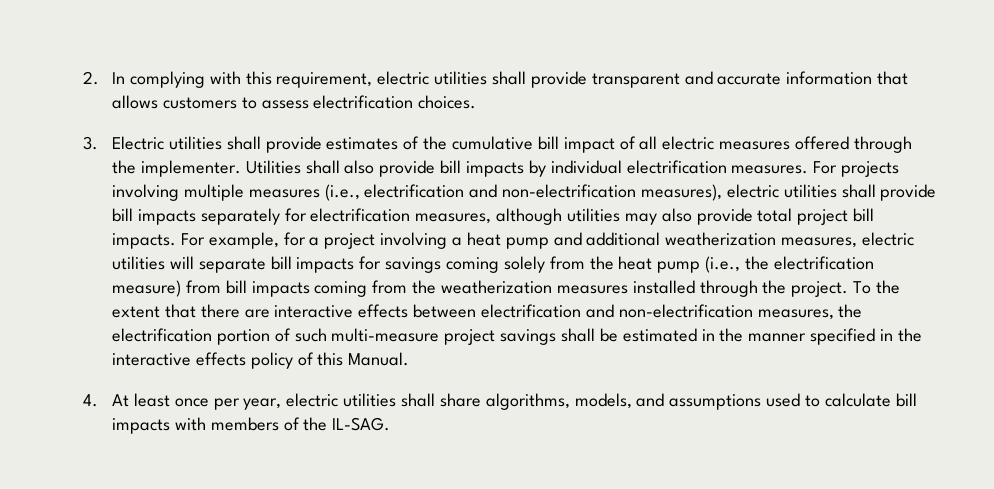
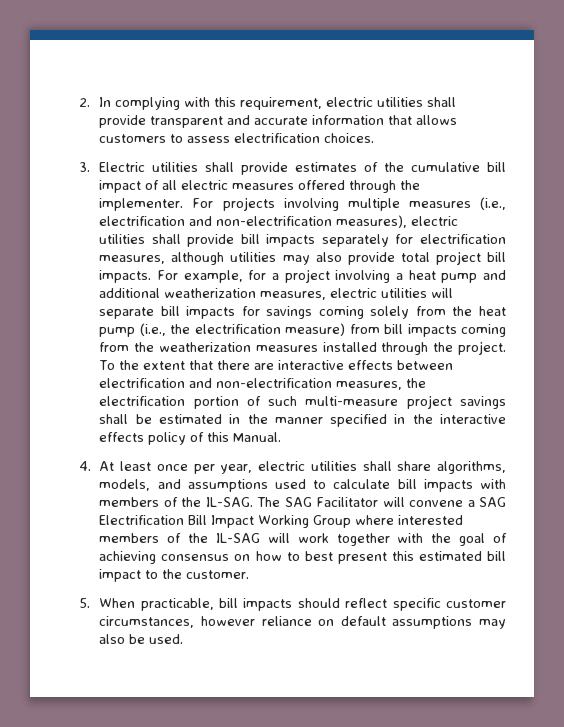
- Utilities shall also provide bill impacts by individual electrification measures.
+ The SAG Facilitator will convene a SAG Electrification Bill Impact Working Group where interested members of the IL-SAG will work together with the goal of achieving consensus on how to best present this estimated bill impact to the customer.
+ 5. When practicable, bill impacts should reflect specific customer circumstances, however reliance on default assumptions may also be used.

